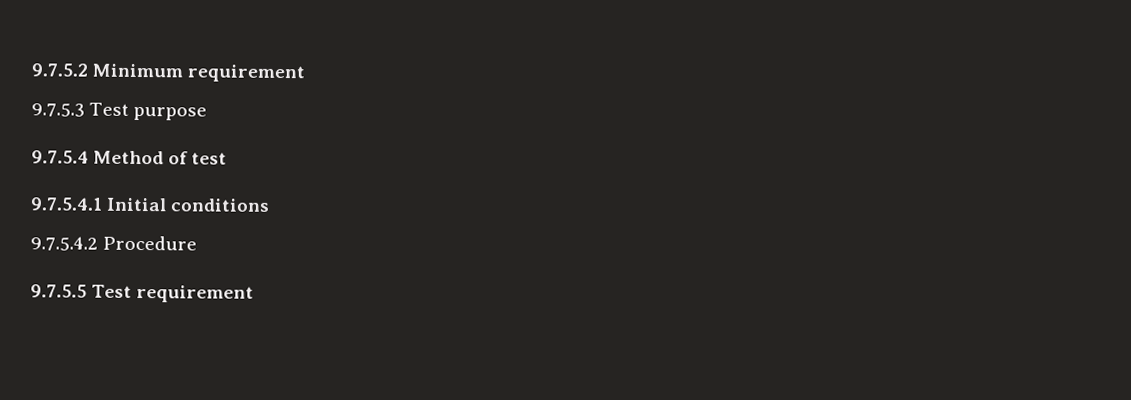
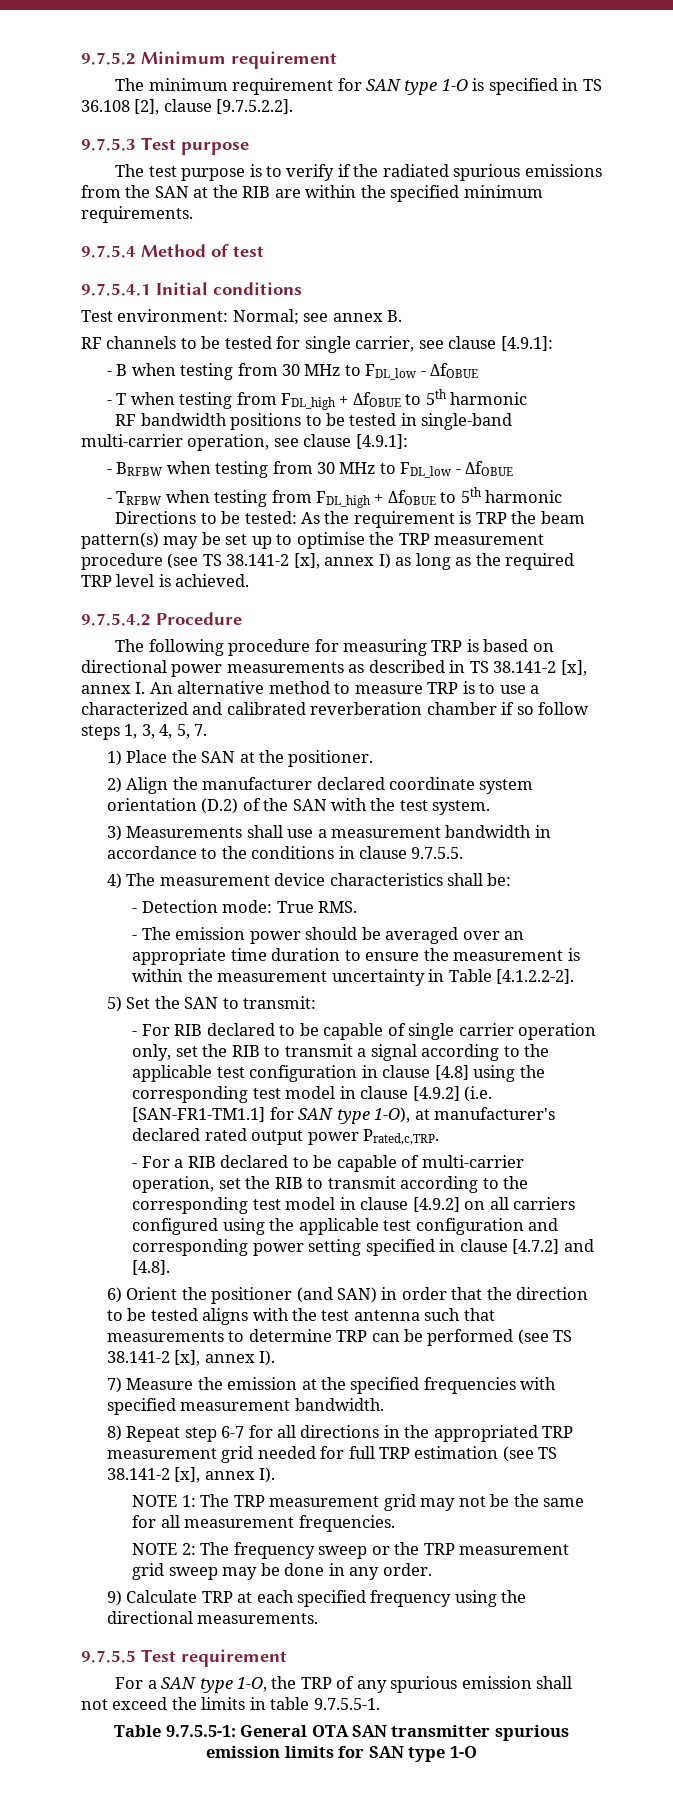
+ The minimum requirement for SAN type 1-O is specified in TS 36.108 [2], clause [9.7.5.2.2].
  9.7.5.3 Test purpose
+ The test purpose is to verify if the radiated spurious emissions from the SAN at the RIB are within the specified minimum requirements.
+ Test environment: Normal; see annex B.
+ RF channels to be tested for single carrier, see clause [4.9.1]:
+ - B when testing from 30 MHz to FDL_low - ΔfOBUE
+ - T when testing from FDL_high + ΔfOBUE to 5th harmonic
+ RF bandwidth positions to be tested in single-band multi-carrier operation, see clause [4.9.1]:
+ - BRFBW when testing from 30 MHz to FDL_low - ΔfOBUE
+ - TRFBW when testing from FDL_high + ΔfOBUE to 5th harmonic
+ Directions to be tested: As the requirement is TRP the beam pattern(s) may be set up to optimise the TRP measurement procedure (see TS 38.141-2 [x], annex I) as long as the required TRP level is achieved.
  9.7.5.4.2 Procedure
+ The following procedure for measuring TRP is based on directional power measurements as described in TS 38.141-2 [x], annex I. An alternative method to measure TRP is to use a characterized and calibrated reverberation chamber if so follow steps 1, 3, 4, 5, 7.
+ 1) Place the SAN at the positioner.
+ 2) Align the manufacturer declared coordinate system orientation (D.2) of the SAN with the test system.
+ 3) Measurements shall use a measurement bandwidth in accordance to the conditions in clause 9.7.5.5.
+ 4) The measurement device characteristics shall be:
+ - Detection mode: True RMS.
+ - The emission power should be averaged over an appropriate time duration to ensure the measurement is within the measurement uncertainty in Table [4.1.2.2-2].
+ 5) Set the SAN to transmit:
+ - For RIB declared to be capable of single carrier operation only, set the RIB to transmit a signal according to the applicable test configuration in clause [4.8] using the corresponding test model in clause [4.9.2] (i.e. [SAN-FR1-TM1.1] for SAN type 1-O), at manufacturer's declared rated output power Prated,c,TRP.
+ - For a RIB declared to be capable of multi-carrier operation, set the RIB to transmit according to the corresponding test model in clause [4.9.2] on all carriers configured using the applicable test configuration and corresponding power setting specified in clause [4.7.2] and [4.8].
+ 6) Orient the positioner (and SAN) in order that the direction to be tested aligns with the test antenna such that measurements to determine TRP can be performed (see TS 38.141-2 [x], annex I).
+ 7) Measure the emission at the specified frequencies with specified measurement bandwidth.
+ 8) Repeat step 6-7 for all directions in the appropriated TRP measurement grid needed for full TRP estimation (see TS 38.141-2 [x], annex I).
+ NOTE 1: The TRP measurement grid may not be the same for all measurement frequencies.
+ NOTE 2: The frequency sweep or the TRP measurement grid sweep may be done in any order.
+ 9) Calculate TRP at each specified frequency using the directional measurements.
  9.7.5.5 Test requirement
+ For a SAN type 1-O, the TRP of any spurious emission shall not exceed the limits in table 9.7.5.5-1.
+ Table 9.7.5.5-1: General OTA SAN transmitter spurious emission limits for SAN type 1-O

